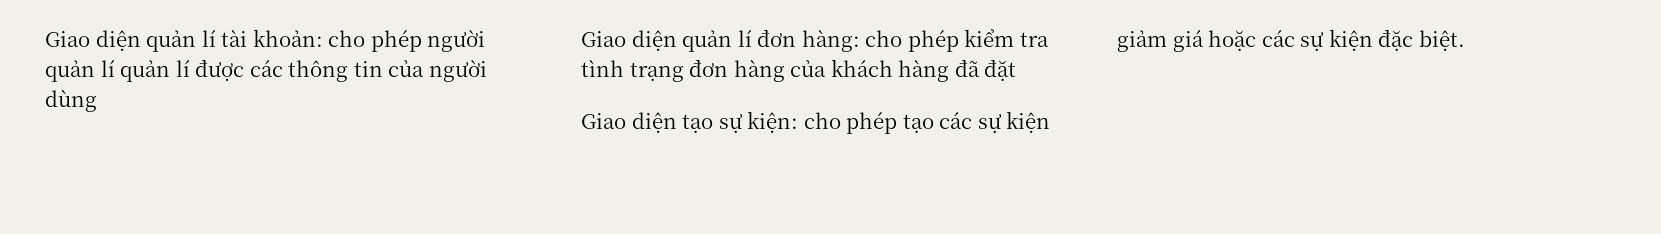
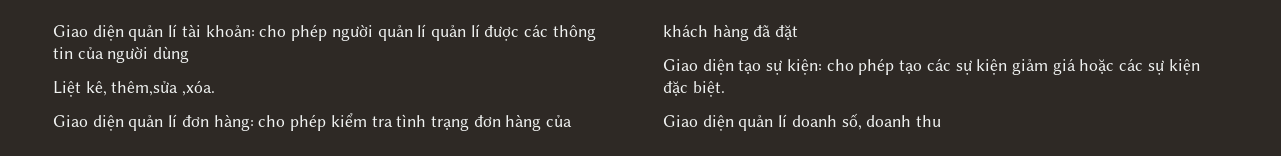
+ Liệt kê, thêm,sửa ,xóa.
+ Giao diện quản lí doanh số, doanh thu

